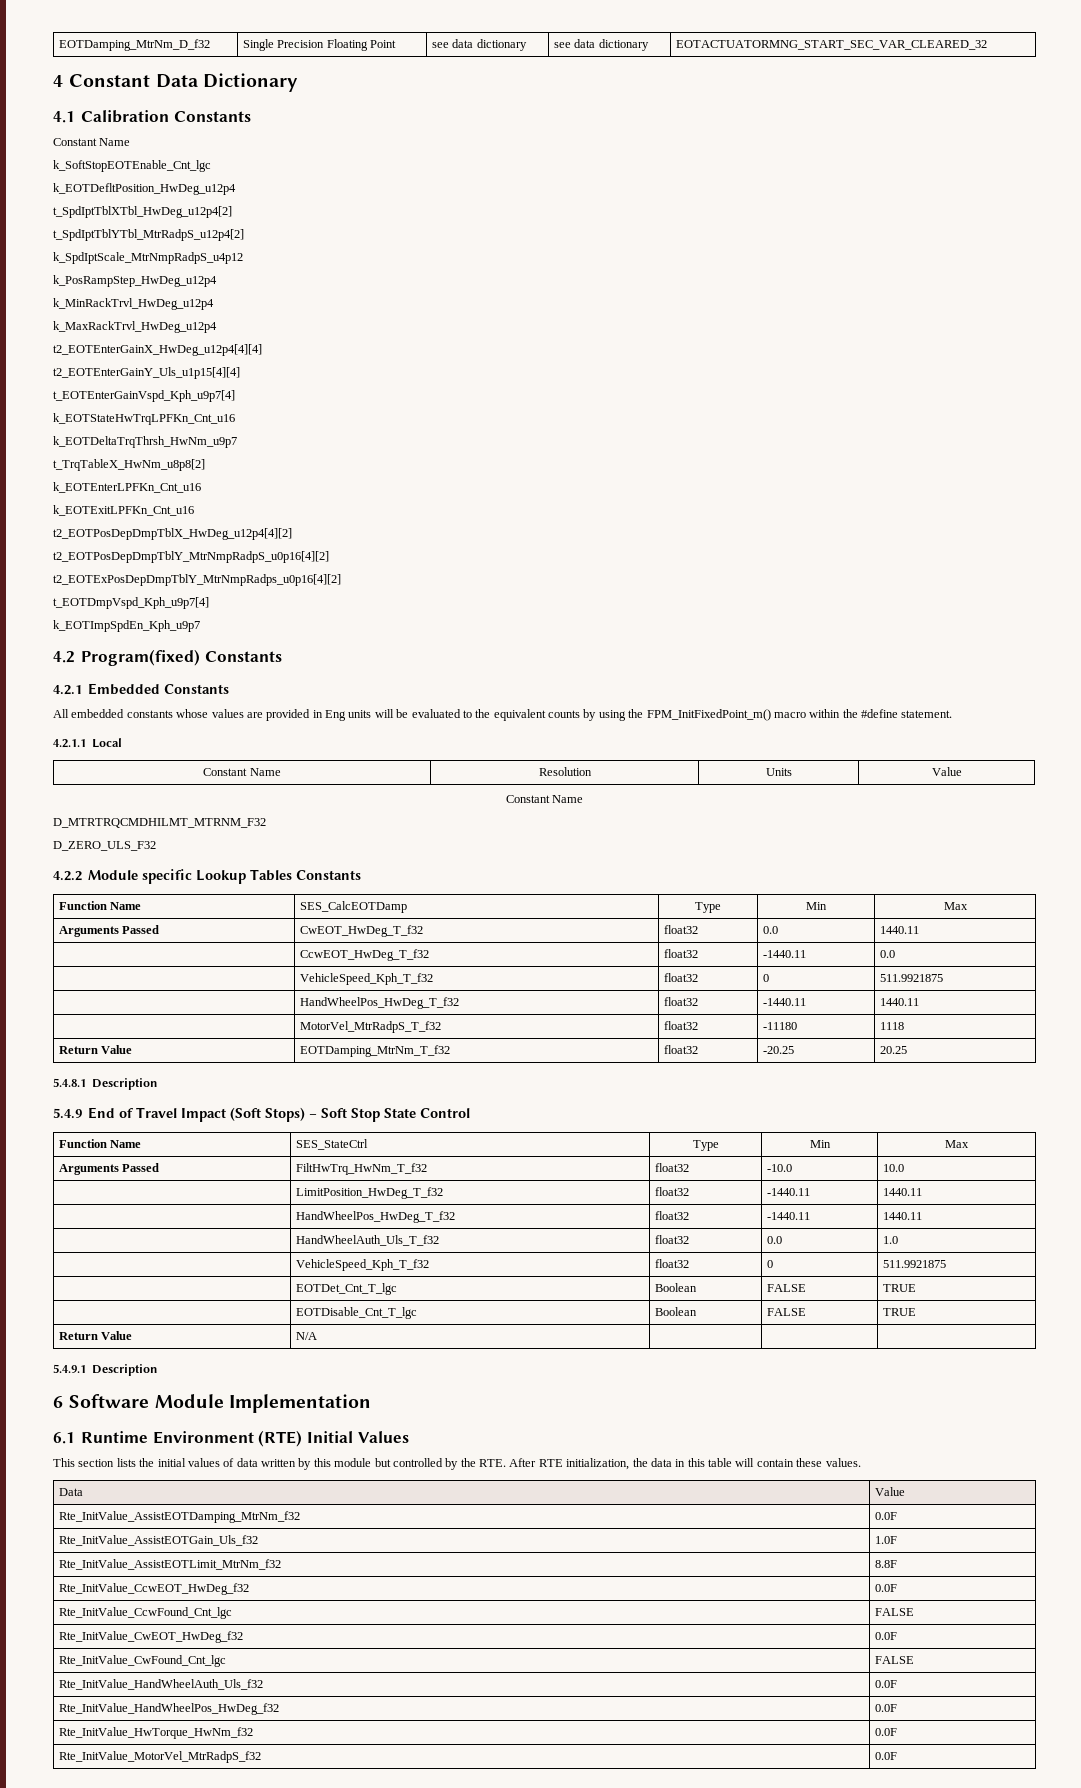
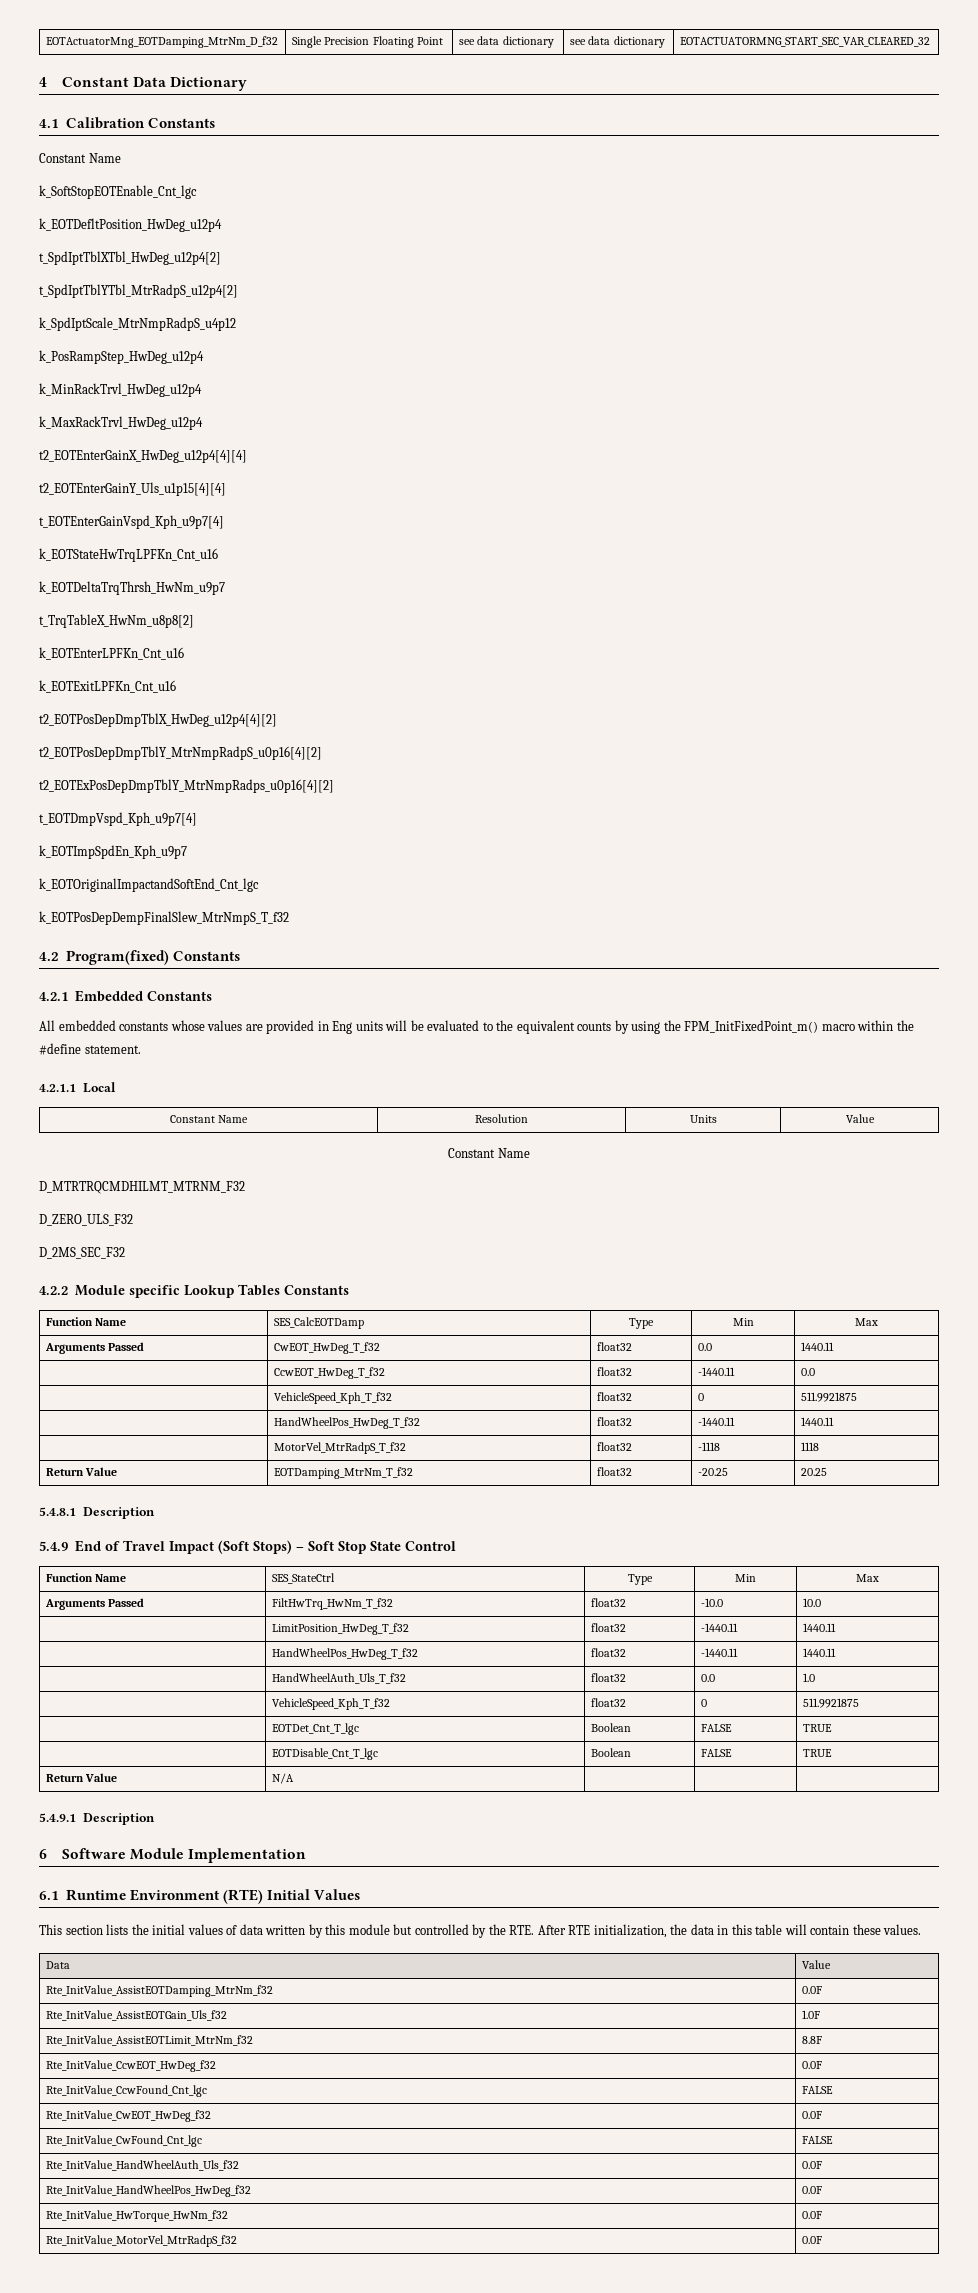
- EOTDamping_MtrNm_D_f32 | Single Precision Floating Point | see data dictionary | see data dictionary | EOTACTUATORMNG_START_SEC_VAR_CLEARED_32
+ EOTActuatorMng_EOTDamping_MtrNm_D_f32 | Single Precision Floating Point | see data dictionary | see data dictionary | EOTACTUATORMNG_START_SEC_VAR_CLEARED_32
+ k_EOTOriginalImpactandSoftEnd_Cnt_lgc
+ k_EOTPosDepDempFinalSlew_MtrNmpS_T_f32
+ D_2MS_SEC_F32
- | MotorVel_MtrRadpS_T_f32 | float32 | -11180 | 1118
+ | MotorVel_MtrRadpS_T_f32 | float32 | -1118 | 1118

